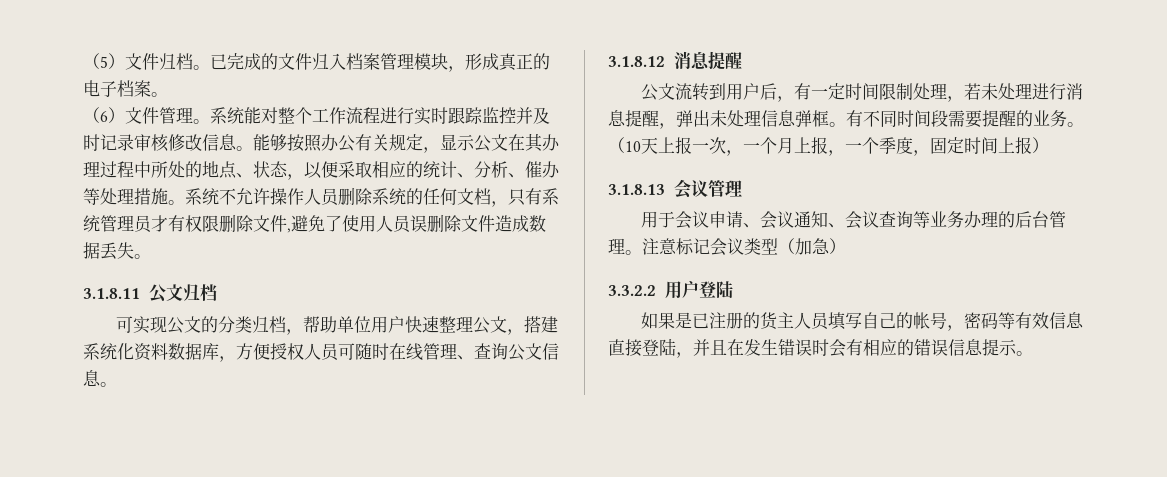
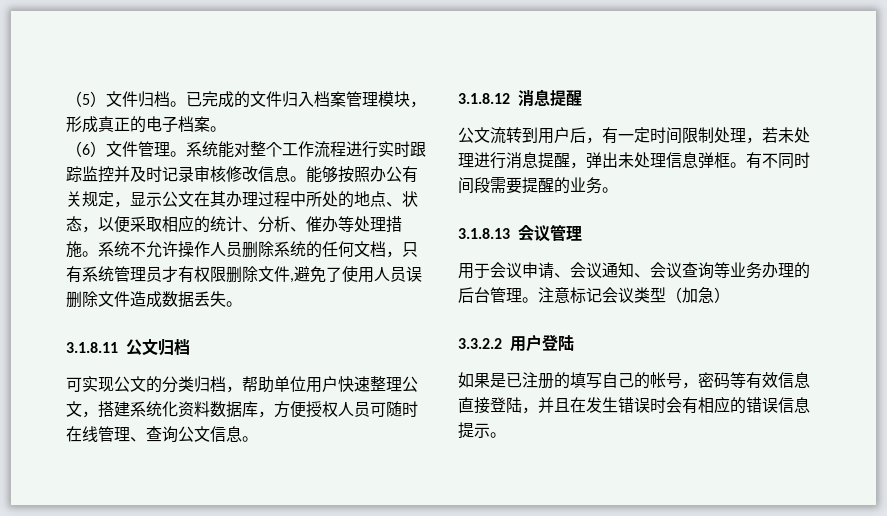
- （10天上报一次，一个月上报，一个季度，固定时间上报）
- 如果是已注册的货主人员填写自己的帐号，密码等有效信息直接登陆，并且在发生错误时会有相应的错误信息提示。
+ 如果是已注册的填写自己的帐号，密码等有效信息直接登陆，并且在发生错误时会有相应的错误信息提示。

